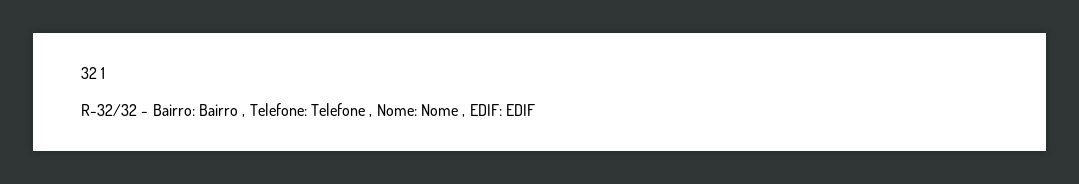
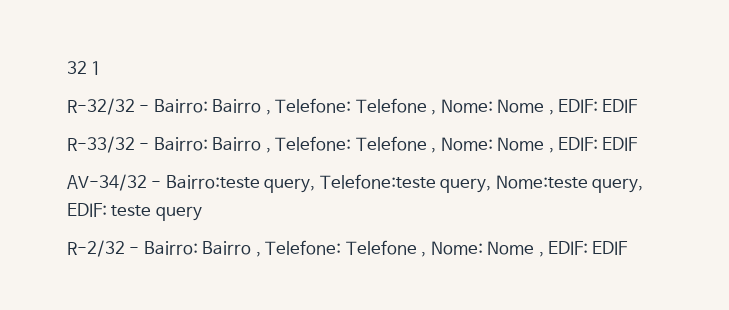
+ R-33/32 - Bairro: Bairro , Telefone: Telefone , Nome: Nome , EDIF: EDIF
+ AV-34/32 - Bairro:teste query, Telefone:teste query, Nome:teste query, EDIF: teste query
+ R-2/32 - Bairro: Bairro , Telefone: Telefone , Nome: Nome , EDIF: EDIF

